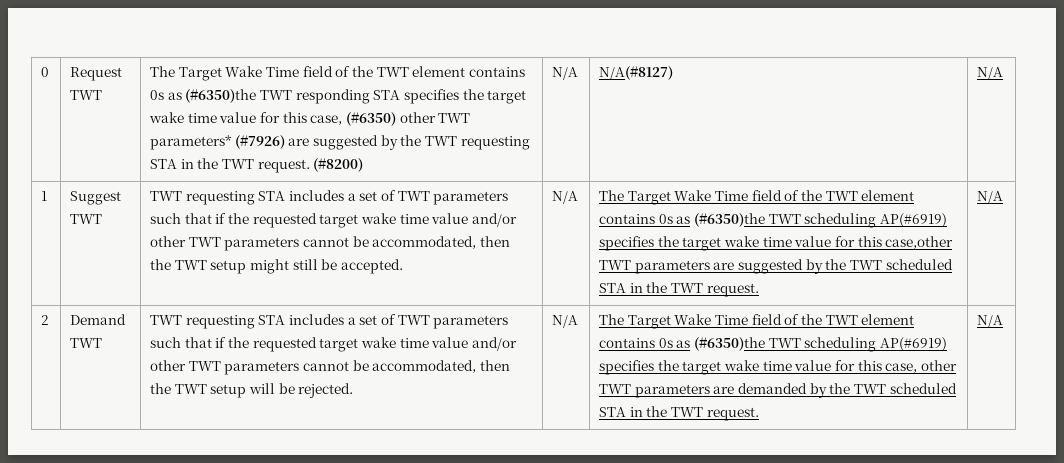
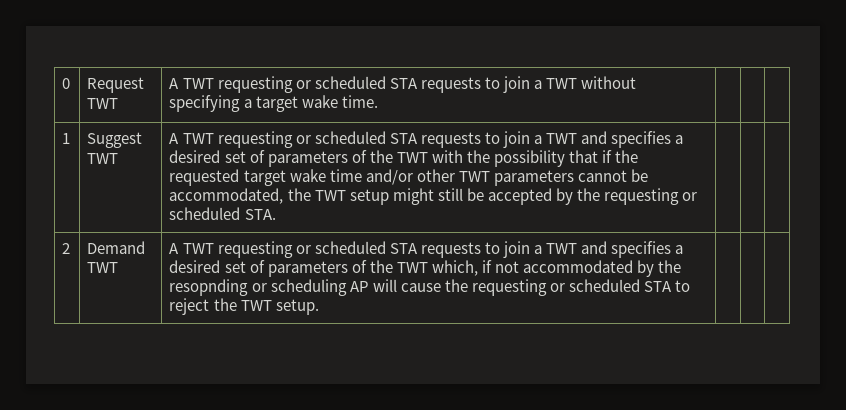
- The Target Wake Time field of the TWT element contains 0s as (#6350)the TWT responding STA specifies the target wake time value for this case, (#6350) other TWT parameters* (#7926) are suggested by the TWT requesting STA in the TWT request. (#8200) | N/A | N/A(#8127) | N/A
+ A TWT requesting or scheduled STA requests to join a TWT without specifying a target wake time.
- TWT requesting STA includes a set of TWT parameters such that if the requested target wake time value and/or other TWT parameters cannot be accommodated, then the TWT setup might still be accepted. | N/A | The Target Wake Time field of the TWT element contains 0s as (#6350)the TWT scheduling AP(#6919) specifies the target wake time value for this case,other TWT parameters are suggested by the TWT scheduled STA in the TWT request. | N/A
+ A TWT requesting or scheduled STA requests to join a TWT and specifies a desired set of parameters of the TWT with the possibility that if the requested target wake time and/or other TWT parameters cannot be accommodated, the TWT setup might still be accepted by the requesting or scheduled STA.
- TWT requesting STA includes a set of TWT parameters such that if the requested target wake time value and/or other TWT parameters cannot be accommodated, then the TWT setup will be rejected. | N/A | The Target Wake Time field of the TWT element contains 0s as (#6350)the TWT scheduling AP(#6919) specifies the target wake time value for this case, other TWT parameters are demanded by the TWT scheduled STA in the TWT request. | N/A
+ A TWT requesting or scheduled STA requests to join a TWT and specifies a desired set of parameters of the TWT which, if not accommodated by the resopnding or scheduling AP will cause the requesting or scheduled STA to reject the TWT setup.

